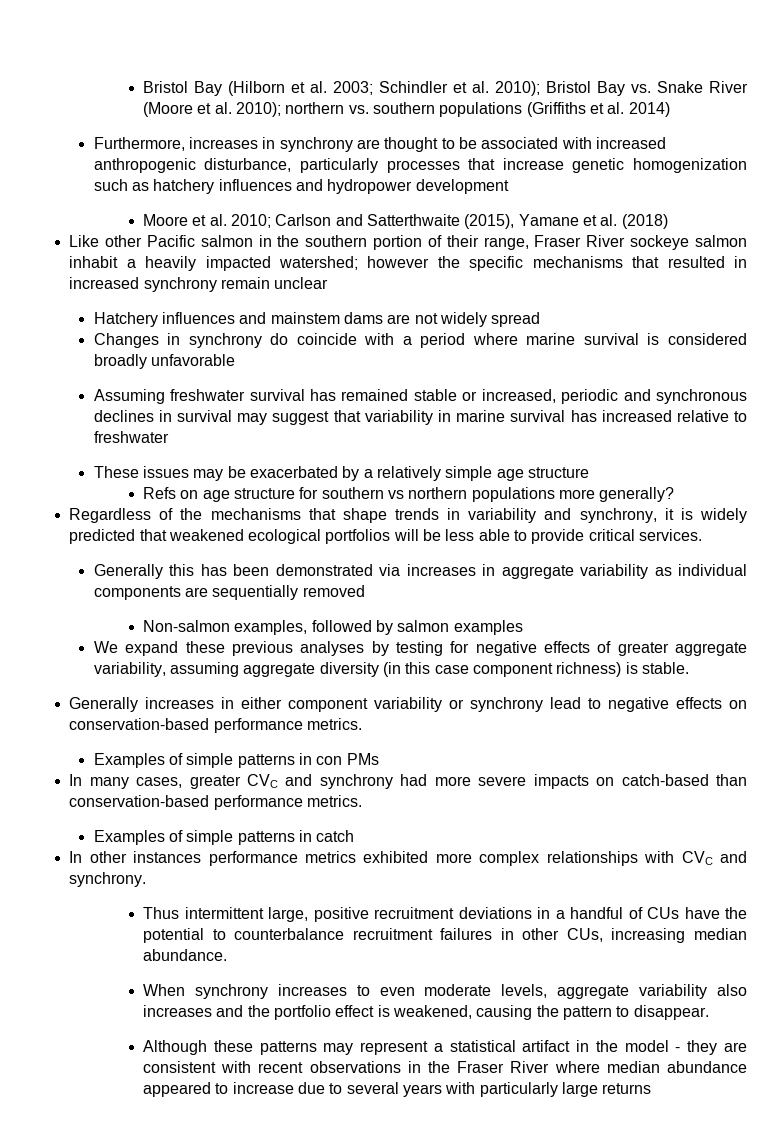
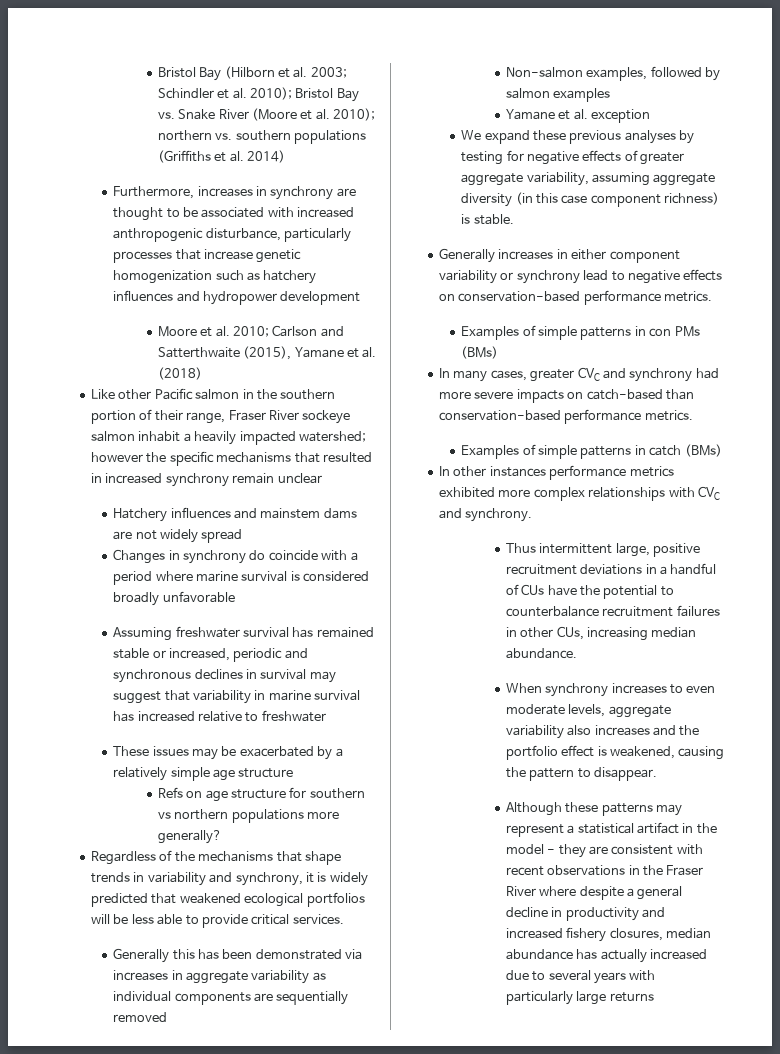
+ Yamane et al. exception
- Examples of simple patterns in con PMs
+ Examples of simple patterns in con PMs (BMs)
- Examples of simple patterns in catch
+ Examples of simple patterns in catch (BMs)
- Although these patterns may represent a statistical artifact in the model - they are consistent with recent observations in the Fraser River where median abundance appeared to increase due to several years with particularly large returns
+ Although these patterns may represent a statistical artifact in the model - they are consistent with recent observations in the Fraser River where despite a general decline in productivity and increased fishery closures, median abundance has actually increased due to several years with particularly large returns

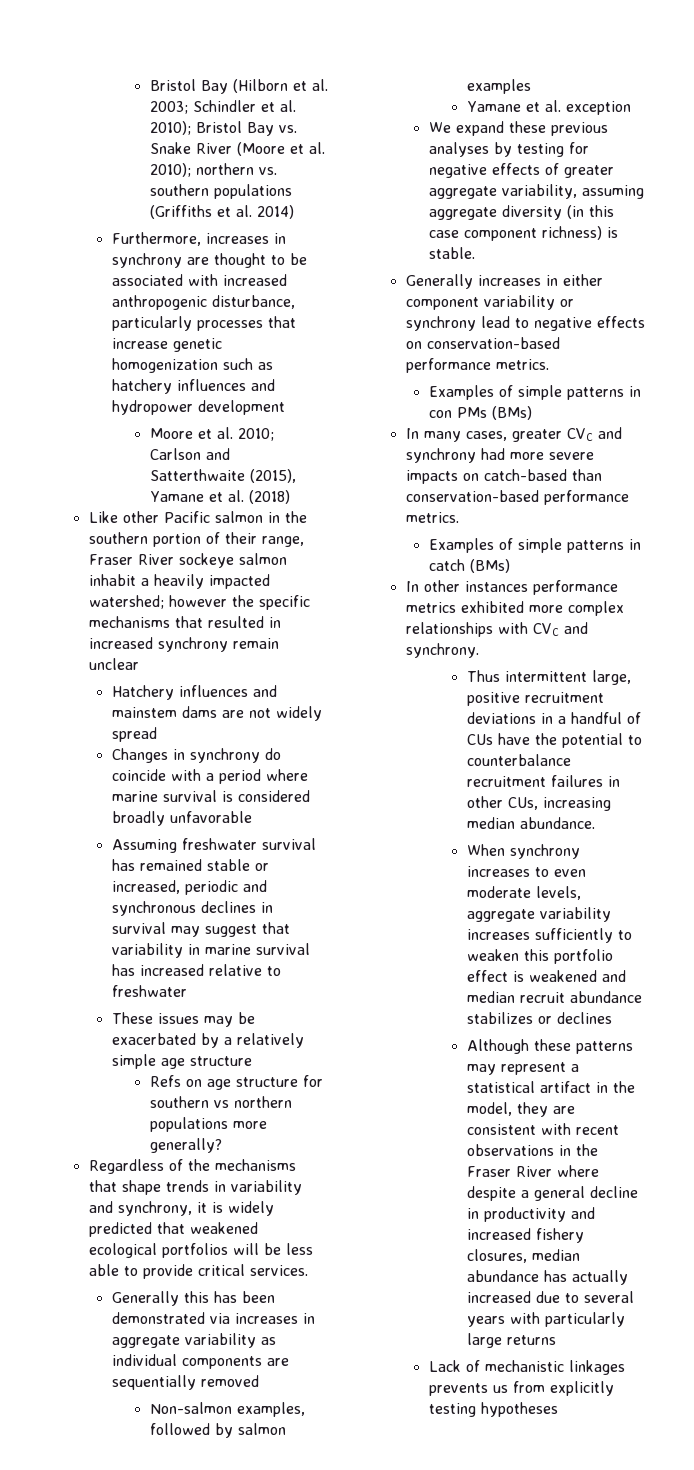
- When synchrony increases to even moderate levels, aggregate variability also increases and the portfolio effect is weakened, causing the pattern to disappear.
+ When synchrony increases to even moderate levels, aggregate variability increases sufficiently to weaken this portfolio effect is weakened and median recruit abundance stabilizes or declines
- Although these patterns may represent a statistical artifact in the model - they are consistent with recent observations in the Fraser River where despite a general decline in productivity and increased fishery closures, median abundance has actually increased due to several years with particularly large returns
+ Although these patterns may represent a statistical artifact in the model, they are consistent with recent observations in the Fraser River where despite a general decline in productivity and increased fishery closures, median abundance has actually increased due to several years with particularly large returns
+ Lack of mechanistic linkages prevents us from explicitly testing hypotheses

